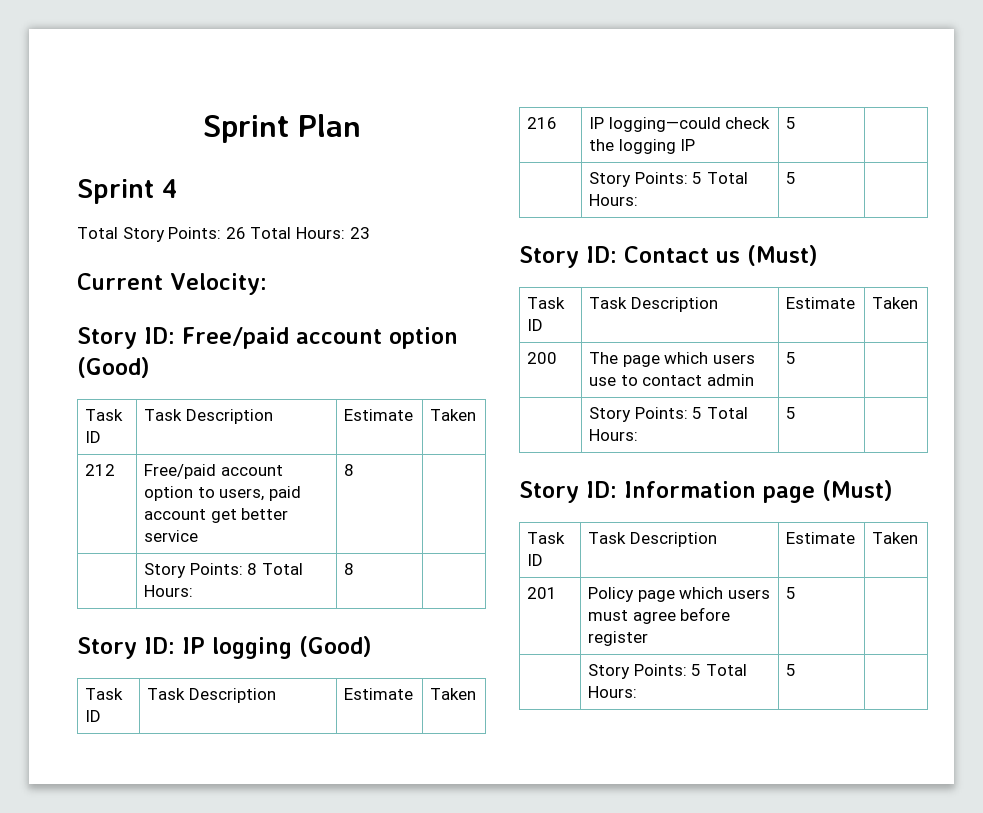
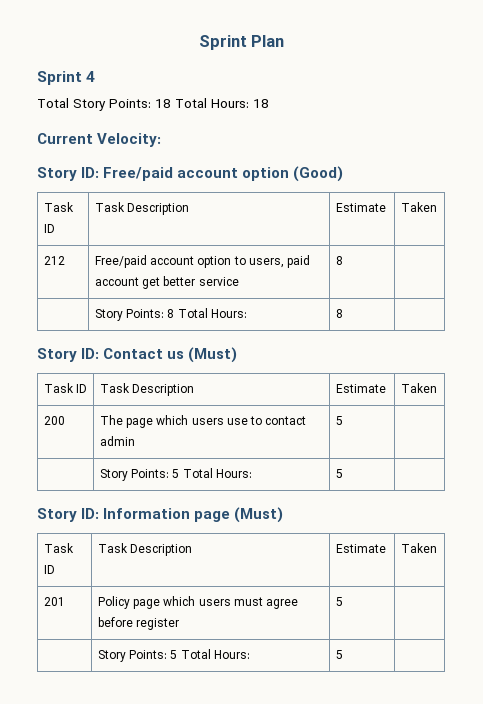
- Total Story Points: 26 Total Hours: 23
+ Total Story Points: 18 Total Hours: 18
- Story ID: IP logging (Good)
- Task ID | Task Description | Estimate | Taken
- 216 | IP logging—could check the logging IP | 5 |
- | Story Points: 5 Total Hours: | 5 |

